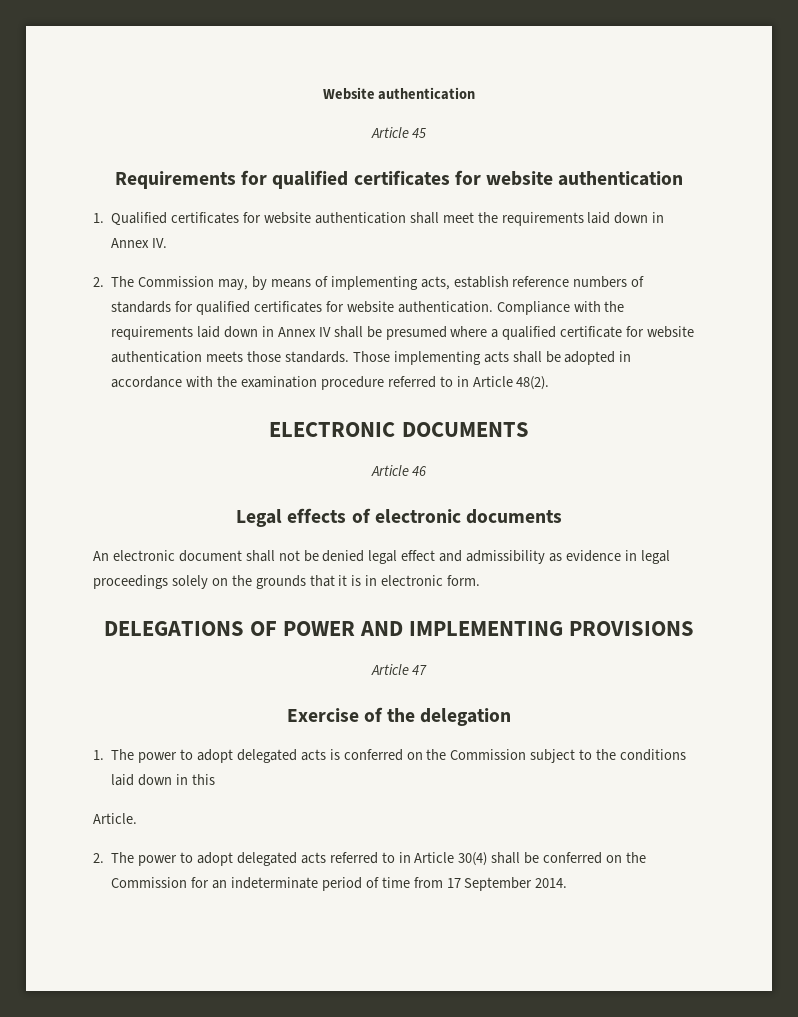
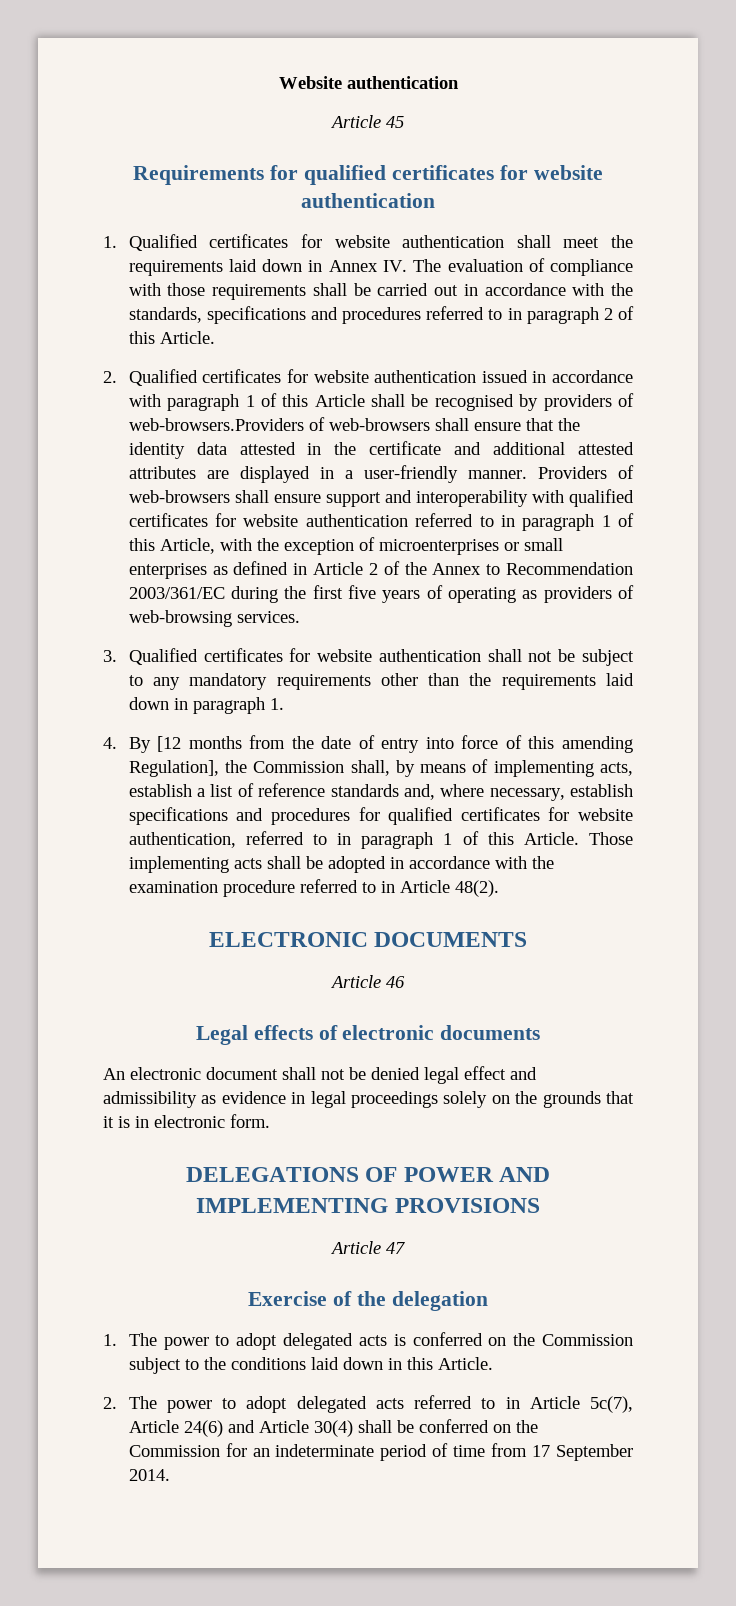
- 1. Qualified certificates for website authentication shall meet the requirements laid down in Annex IV.
- 2. The Commission may, by means of implementing acts, establish reference numbers of standards for qualified certificates for website authentication. Compliance with the requirements laid down in Annex IV shall be presumed where a qualified certificate for website authentication meets those standards.
+ 1. Qualified certificates for website authentication shall meet the requirements laid down in Annex IV. The evaluation of compliance with those requirements shall be carried out in accordance with the standards, specifications and procedures referred to in paragraph 2 of this Article.
+ 2. Qualified certificates for website authentication issued in accordance with paragraph 1 of this Article shall be recognised by providers of web-browsers.Providers of web-browsers shall ensure that the identity data attested in the certificate and additional attested attributes are displayed in a user-friendly manner. Providers of web-browsers shall ensure support and interoperability with qualified certificates for website authentication referred to in paragraph 1 of this Article, with the exception of microenterprises or small enterprises as defined in Article 2 of the Annex to Recommendation 2003/361/EC during the first five years of operating as providers of web-browsing services.
+ 3. Qualified certificates for website authentication shall not be subject to any mandatory requirements other than the requirements laid down in paragraph 1.
+ 4. By [12 months from the date of entry into force of this amending Regulation], the Commission shall, by means of implementing acts, establish a list of reference standards and, where necessary, establish specifications and procedures for qualified certificates for website authentication, referred to in paragraph 1 of this Article.
- 1. The power to adopt delegated acts is conferred on the Commission subject to the conditions laid down in this
- Article.
+ 1. The power to adopt delegated acts is conferred on the Commission subject to the conditions laid down in this Article.
- 2. The power to adopt delegated acts referred to in Article 30(4) shall be conferred on the Commission for an indeterminate period of time from 17 September 2014.
+ 2. The power to adopt delegated acts referred to in Article 5c(7), Article 24(6) and Article 30(4) shall be conferred on the Commission for an indeterminate period of time from 17 September 2014.

